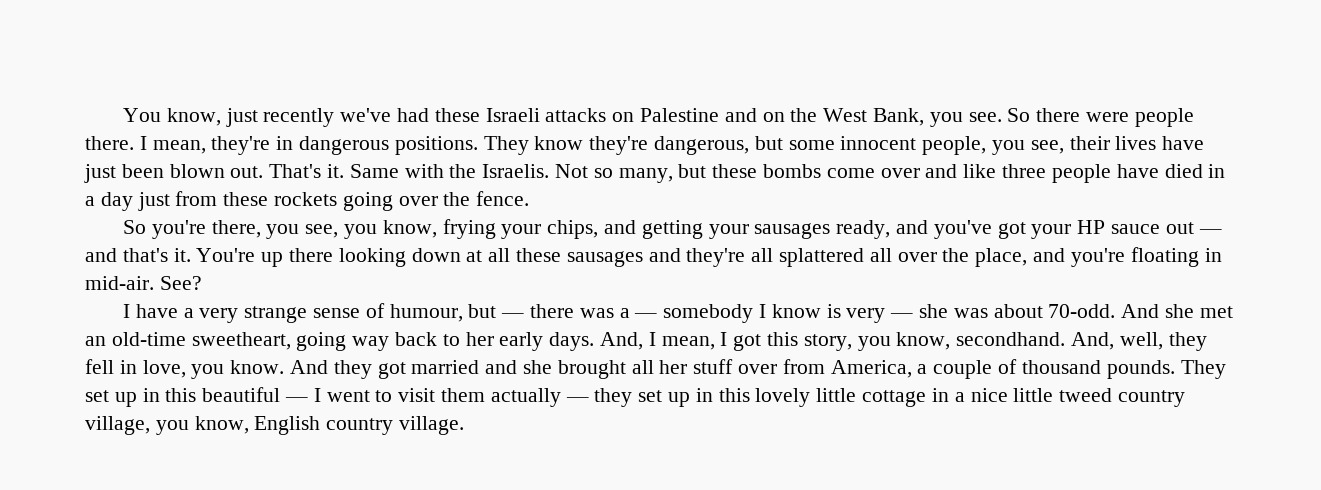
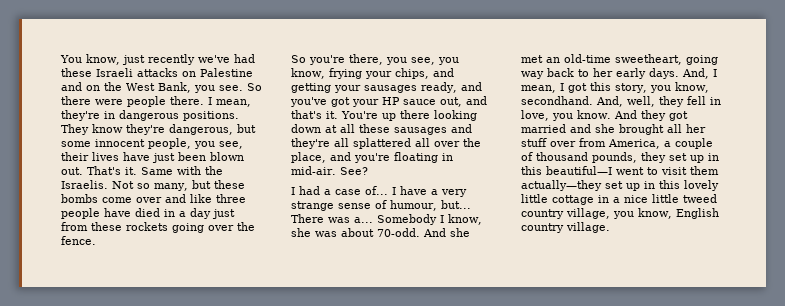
- So you're there, you see, you know, frying your chips, and getting your sausages ready, and you've got your HP sauce out — and that's it.
+ So you're there, you see, you know, frying your chips, and getting your sausages ready, and you've got your HP sauce out, and that's it.
- I have a very strange sense of humour, but — there was a — somebody I know is very — she was about 70-odd.
+ I had a case of... I have a very strange sense of humour, but... There was a... Somebody I know, she was about 70-odd.
- And they got married and she brought all her stuff over from America, a couple of thousand pounds. They set up in this beautiful — I went to visit them actually — they set up in this lovely little cottage in a nice little tweed country village, you know, English country village.
+ And they got married and she brought all her stuff over from America, a couple of thousand pounds, they set up in this beautiful—I went to visit them actually—they set up in this lovely little cottage in a nice little tweed country village, you know, English country village.

